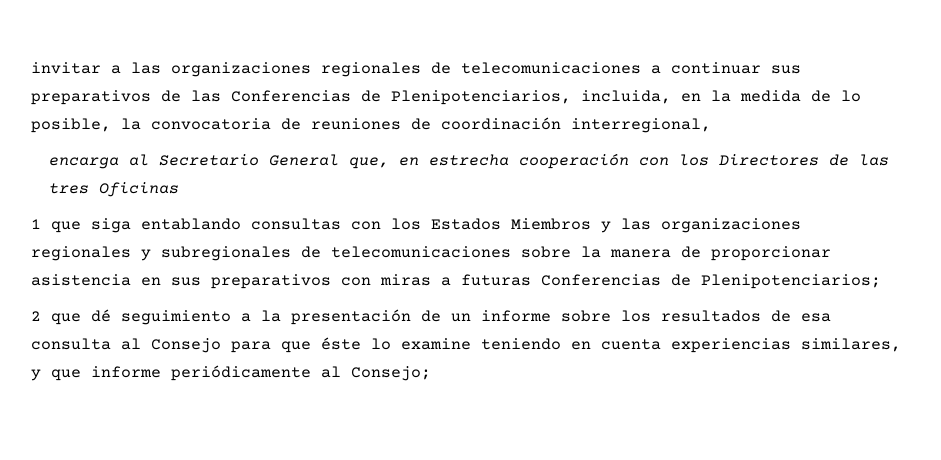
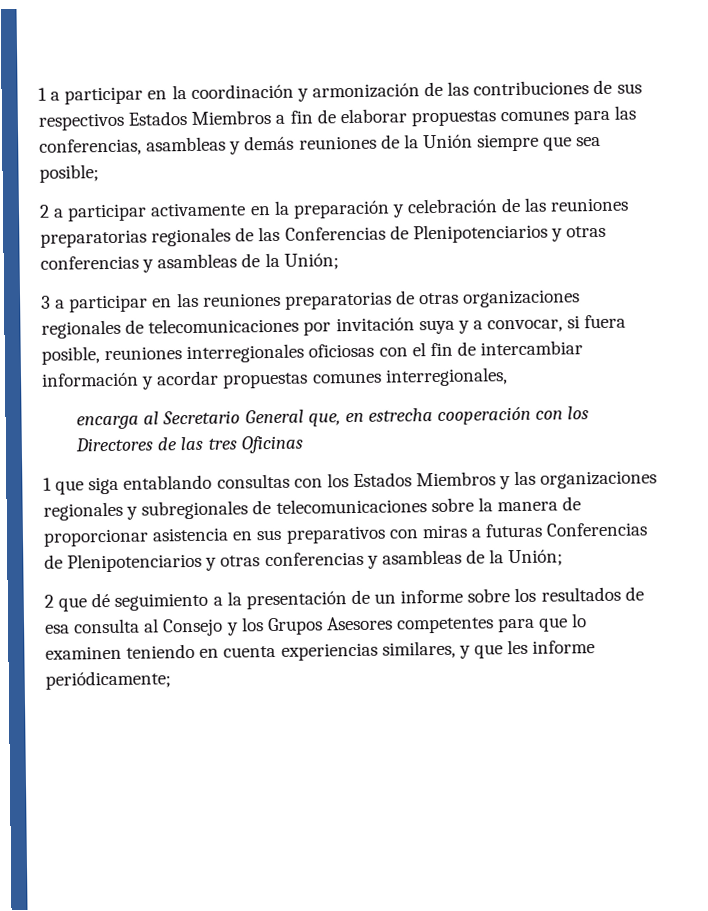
- invitar a las organizaciones regionales de telecomunicaciones a continuar sus preparativos de las Conferencias de Plenipotenciarios, incluida, en la medida de lo posible, la convocatoria de reuniones de coordinación interregional,
+ 1 a participar en la coordinación y armonización de las contribuciones de sus respectivos Estados Miembros a fin de elaborar propuestas comunes para las conferencias, asambleas y demás reuniones de la Unión siempre que sea posible;
+ 2 a participar activamente en la preparación y celebración de las reuniones preparatorias regionales de las Conferencias de Plenipotenciarios y otras conferencias y asambleas de la Unión;
+ 3 a participar en las reuniones preparatorias de otras organizaciones regionales de telecomunicaciones por invitación suya y a convocar, si fuera posible, reuniones interregionales oficiosas con el fin de intercambiar información y acordar propuestas comunes interregionales,
- 1 que siga entablando consultas con los Estados Miembros y las organizaciones regionales y subregionales de telecomunicaciones sobre la manera de proporcionar asistencia en sus preparativos con miras a futuras Conferencias de Plenipotenciarios;
+ 1 que siga entablando consultas con los Estados Miembros y las organizaciones regionales y subregionales de telecomunicaciones sobre la manera de proporcionar asistencia en sus preparativos con miras a futuras Conferencias de Plenipotenciarios y otras conferencias y asambleas de la Unión;
- 2 que dé seguimiento a la presentación de un informe sobre los resultados de esa consulta al Consejo para que éste lo examine teniendo en cuenta experiencias similares, y que informe periódicamente al Consejo;
+ 2 que dé seguimiento a la presentación de un informe sobre los resultados de esa consulta al Consejo y los Grupos Asesores competentes para que lo examinen teniendo en cuenta experiencias similares, y que les informe periódicamente;

